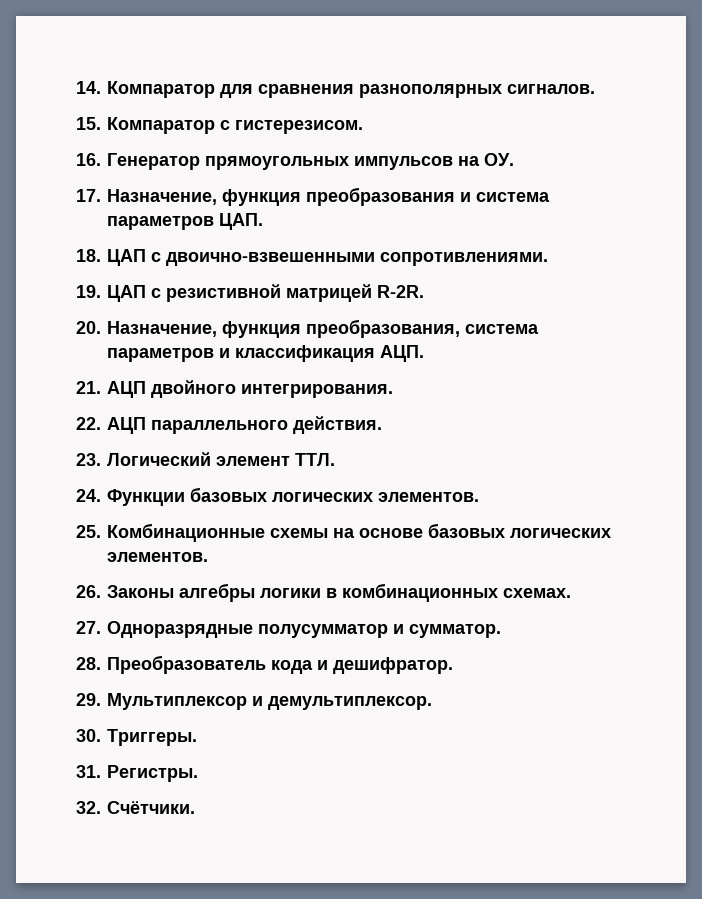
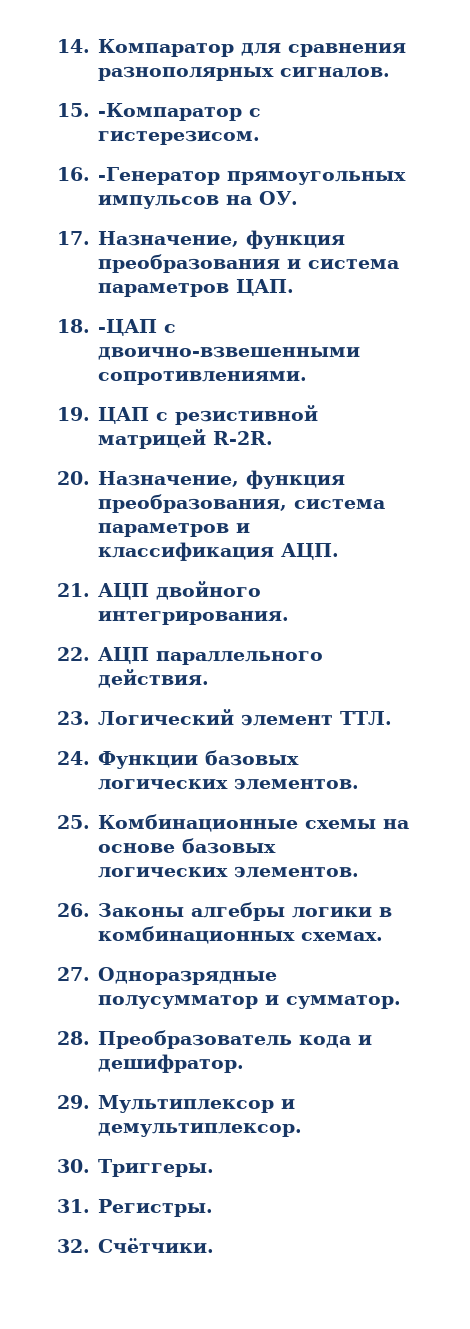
- 15. Компаратор с гистерезисом.
+ 15. -Компаратор с гистерезисом.
- 16. Генератор прямоугольных импульсов на ОУ.
+ 16. -Генератор прямоугольных импульсов на ОУ.
- 18. ЦАП с двоично-взвешенными сопротивлениями.
+ 18. -ЦАП с двоично-взвешенными сопротивлениями.

